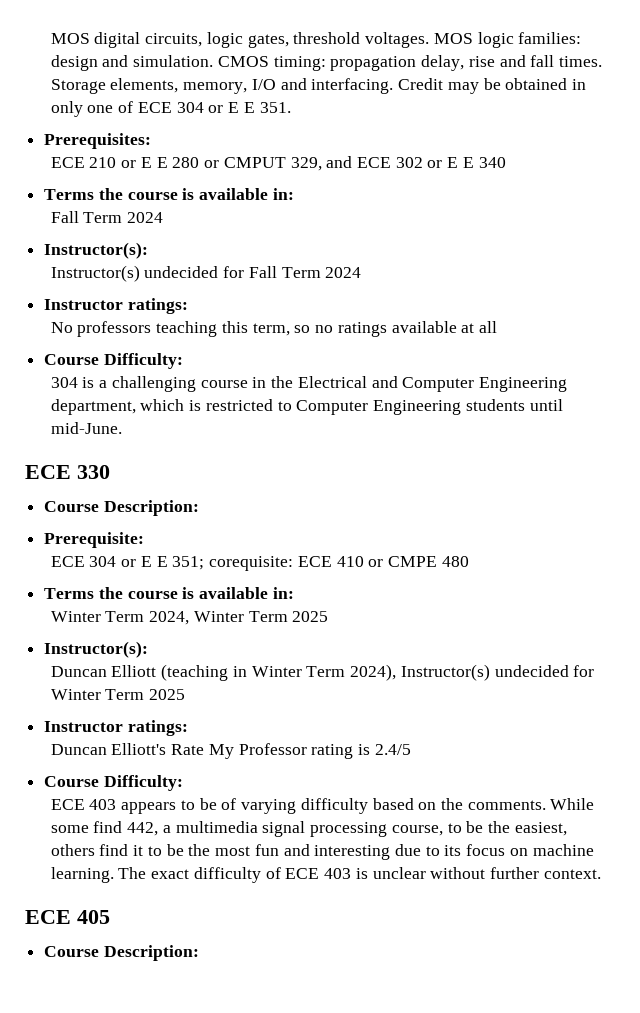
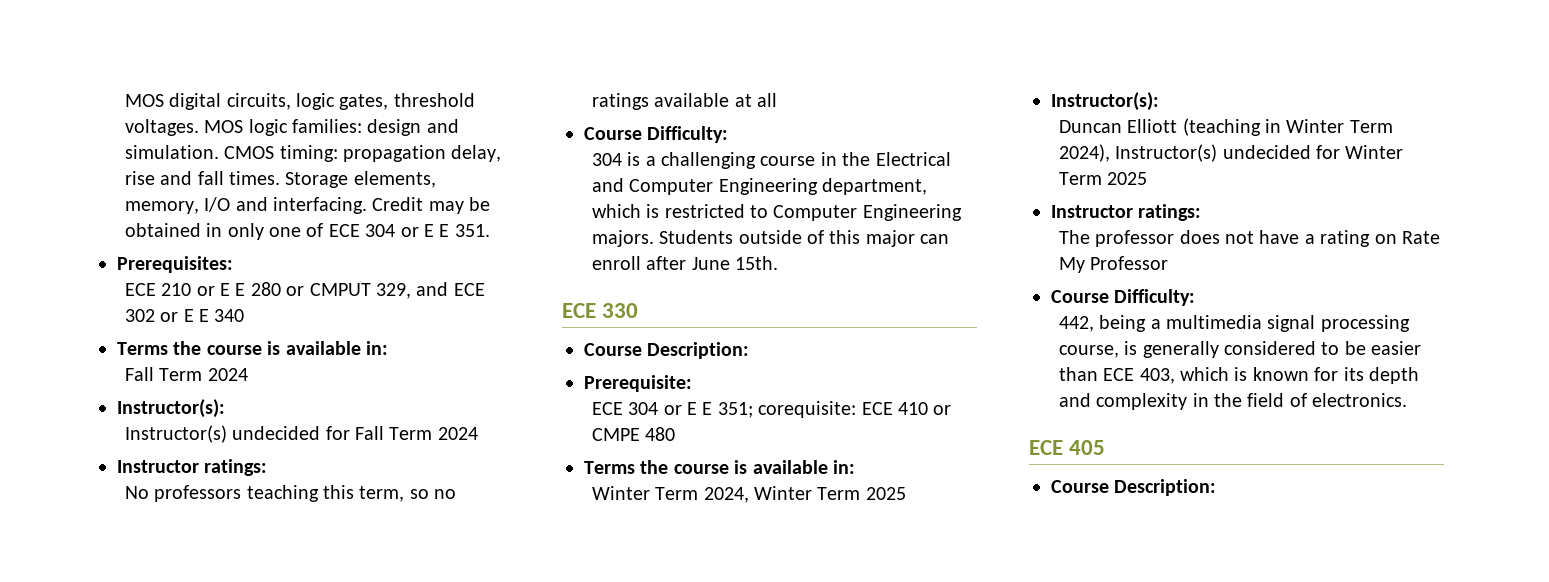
- 304 is a challenging course in the Electrical and Computer Engineering department, which is restricted to Computer Engineering students until mid-June.
+ 304 is a challenging course in the Electrical and Computer Engineering department, which is restricted to Computer Engineering majors. Students outside of this major can enroll after June 15th.
- Duncan Elliott's Rate My Professor rating is 2.4/5
+ The professor does not have a rating on Rate My Professor
  Course Difficulty:
- ECE 403 appears to be of varying difficulty based on the comments. While some find 442, a multimedia signal processing course, to be the easiest, others find it to be the most fun and interesting due to its focus on machine learning. The exact difficulty of ECE 403 is unclear without further context.
+ 442, being a multimedia signal processing course, is generally considered to be easier than ECE 403, which is known for its depth and complexity in the field of electronics.

